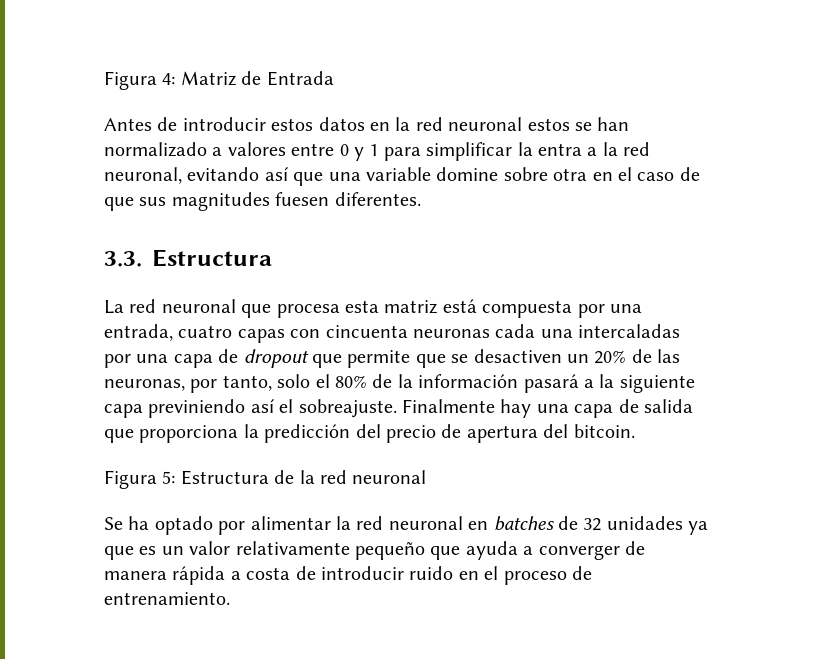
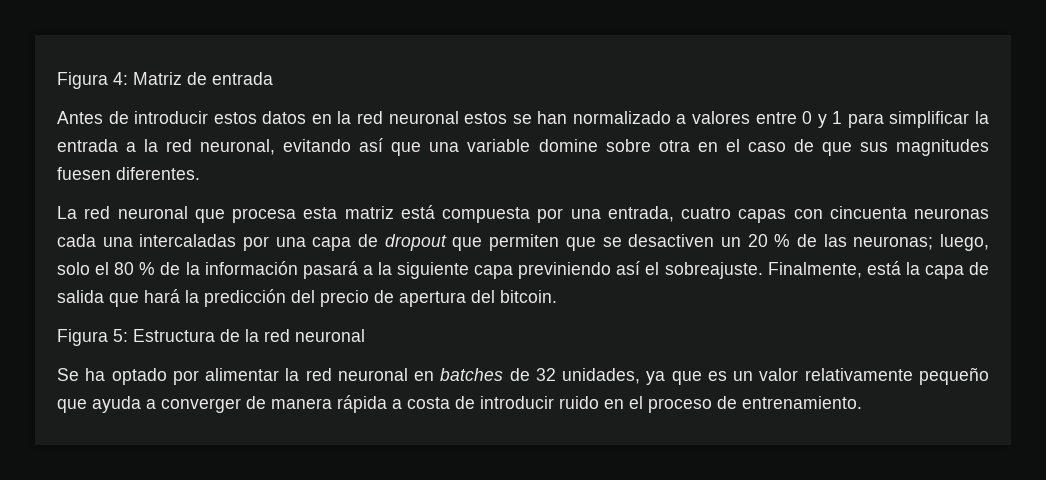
- Figura 4: Matriz de Entrada
+ Figura 4: Matriz de entrada
- Antes de introducir estos datos en la red neuronal estos se han normalizado a valores entre 0 y 1 para simplificar la entra a la red neuronal, evitando así que una variable domine sobre otra en el caso de que sus magnitudes fuesen diferentes.
+ Antes de introducir estos datos en la red neuronal estos se han normalizado a valores entre 0 y 1 para simplificar la entrada a la red neuronal, evitando así que una variable domine sobre otra en el caso de que sus magnitudes fuesen diferentes.
- 3.3. Estructura
- La red neuronal que procesa esta matriz está compuesta por una entrada, cuatro capas con cincuenta neuronas cada una intercaladas por una capa de dropout que permite que se desactiven un 20% de las neuronas, por tanto, solo el 80% de la información pasará a la siguiente capa previniendo así el sobreajuste.
+ La red neuronal que procesa esta matriz está compuesta por una entrada, cuatro capas con cincuenta neuronas cada una intercaladas por una capa de dropout que permiten que se desactiven un 20 % de las neuronas; luego, solo el 80 % de la información pasará a la siguiente capa previniendo así el sobreajuste.
- Finalmente hay una capa de salida que proporciona la predicción del precio de apertura del bitcoin.
+ Finalmente, está la capa de salida que hará la predicción del precio de apertura del bitcoin.
- Se ha optado por alimentar la red neuronal en batches de 32 unidades ya que es un valor relativamente pequeño que ayuda a converger de manera rápida a costa de introducir ruido en el proceso de entrenamiento.
+ Se ha optado por alimentar la red neuronal en batches de 32 unidades, ya que es un valor relativamente pequeño que ayuda a converger de manera rápida a costa de introducir ruido en el proceso de entrenamiento.

